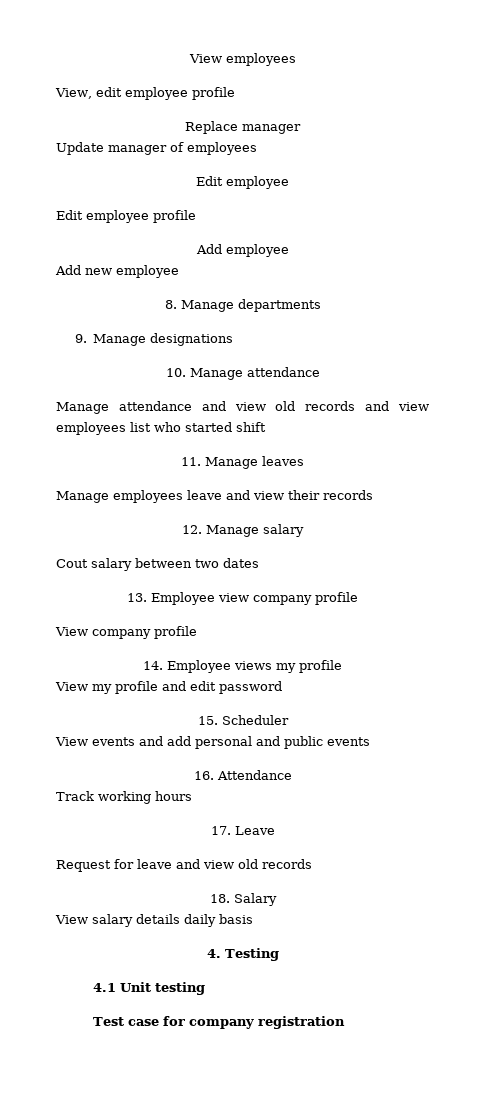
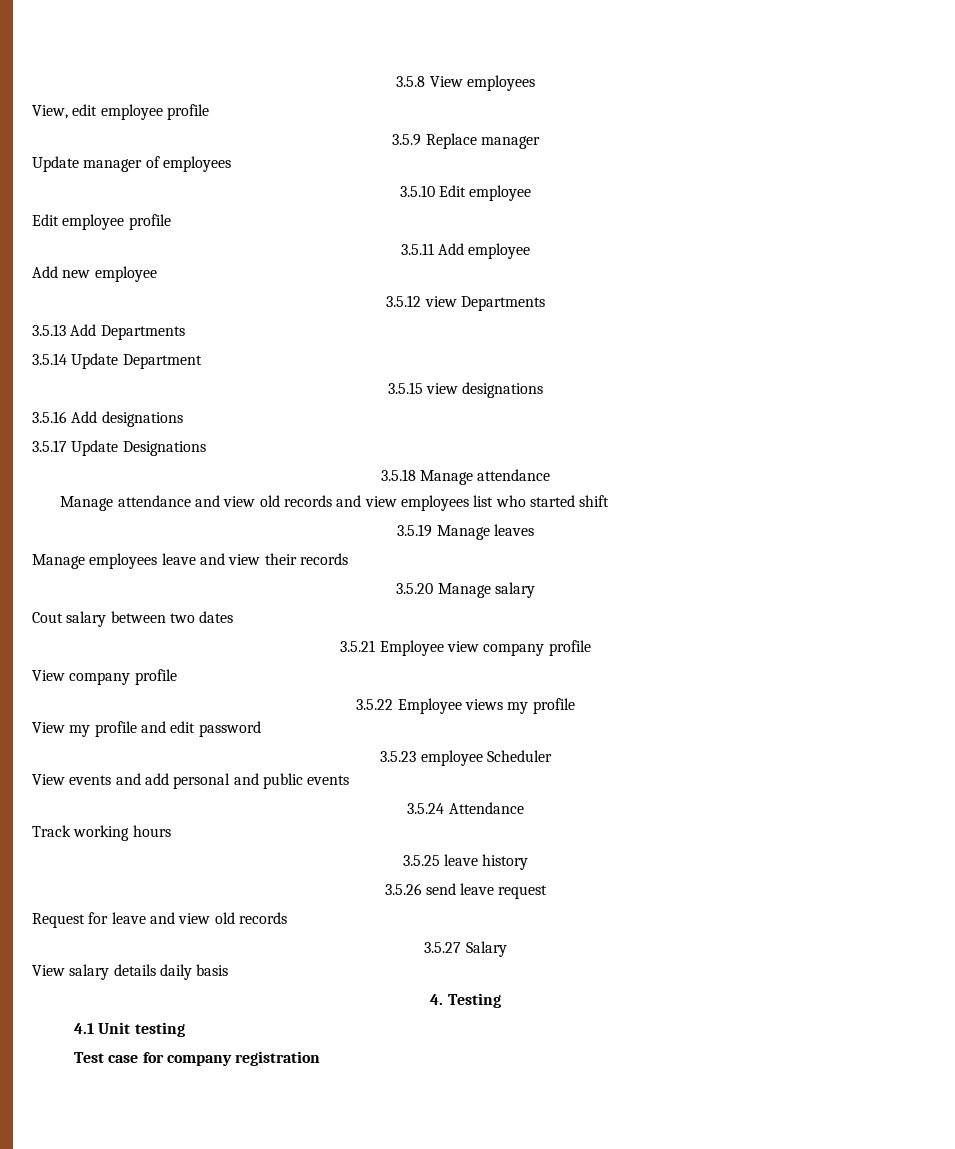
- View employees
+ 3.5.8 View employees
- Replace manager
+ 3.5.9 Replace manager
  Update manager of employees
- Edit employee
+ 3.5.10 Edit employee
- Add employee
+ 3.5.11 Add employee
- 8. Manage departments
- 9. Manage designations
- 10. Manage attendance
+ 3.5.12 view Departments
+ 3.5.13 Add Departments
+ 3.5.14 Update Department
+ 3.5.15 view designations
+ 3.5.16 Add designations
+ 3.5.17 Update Designations
+ 3.5.18 Manage attendance
- 11. Manage leaves
+ 3.5.19 Manage leaves
- 12. Manage salary
+ 3.5.20 Manage salary
- 13. Employee view company profile
+ 3.5.21 Employee view company profile
- 14. Employee views my profile
+ 3.5.22 Employee views my profile
- 15. Scheduler
+ 3.5.23 employee Scheduler
- 16. Attendance
+ 3.5.24 Attendance
- 17. Leave
+ 3.5.25 leave history
+ 3.5.26 send leave request
- 18. Salary
+ 3.5.27 Salary

